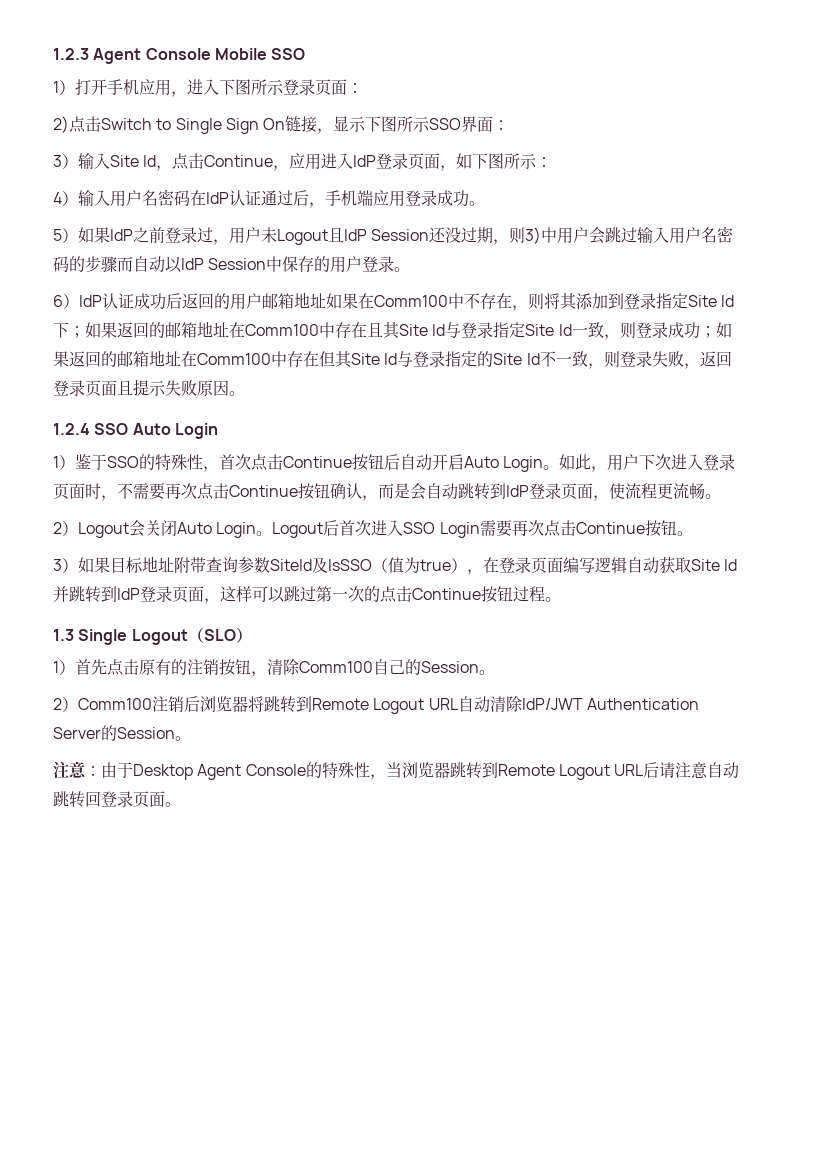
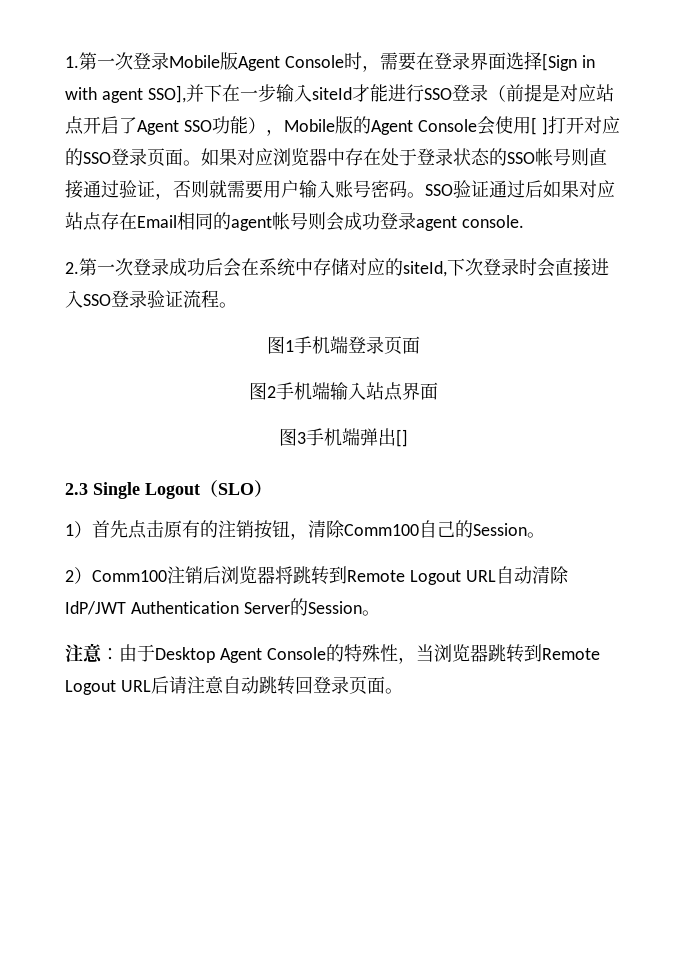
- 1.2.3 Agent Console Mobile SSO
- 1）打开手机应用，进入下图所示登录页面：
- 2)点击Switch to Single Sign On链接，显示下图所示SSO界面：
- 3）输入Site Id，点击Continue，应用进入IdP登录页面，如下图所示：
- 4）输入用户名密码在IdP认证通过后，手机端应用登录成功。
- 5）如果IdP之前登录过，用户未Logout且IdP Session还没过期，则3)中用户会跳过输入用户名密码的步骤而自动以IdP Session中保存的用户登录。
- 6）IdP认证成功后返回的用户邮箱地址如果在Comm100中不存在，则将其添加到登录指定Site Id下；如果返回的邮箱地址在Comm100中存在且其Site Id与登录指定Site Id一致，则登录成功；如果返回的邮箱地址在Comm100中存在但其Site Id与登录指定的Site Id不一致，则登录失败，返回登录页面且提示失败原因。
- 1.2.4 SSO Auto Login
- 1）鉴于SSO的特殊性，首次点击Continue按钮后自动开启Auto Login。如此，用户下次进入登录页面时，不需要再次点击Continue按钮确认，而是会自动跳转到IdP登录页面，使流程更流畅。
- 2）Logout会关闭Auto Login。Logout后首次进入SSO Login需要再次点击Continue按钮。
- 3）如果目标地址附带查询参数SiteId及IsSSO（值为true），在登录页面编写逻辑自动获取Site Id并跳转到IdP登录页面，这样可以跳过第一次的点击Continue按钮过程。
- 1.3 Single Logout（SLO）
+ 1.第一次登录Mobile版Agent Console时，需要在登录界面选择[Sign in with agent SSO],并下在一步输入siteId才能进行SSO登录（前提是对应站点开启了Agent SSO功能），Mobile版的Agent Console会使用[ ]打开对应的SSO登录页面。如果对应浏览器中存在处于登录状态的SSO帐号则直接通过验证，否则就需要用户输入账号密码。SSO验证通过后如果对应站点存在Email相同的agent帐号则会成功登录agent console.
+ 2.第一次登录成功后会在系统中存储对应的siteId,下次登录时会直接进入SSO登录验证流程。
+ 图1手机端登录页面
+ 图2手机端输入站点界面
+ 图3手机端弹出[]
+ 2.3 Single Logout（SLO）

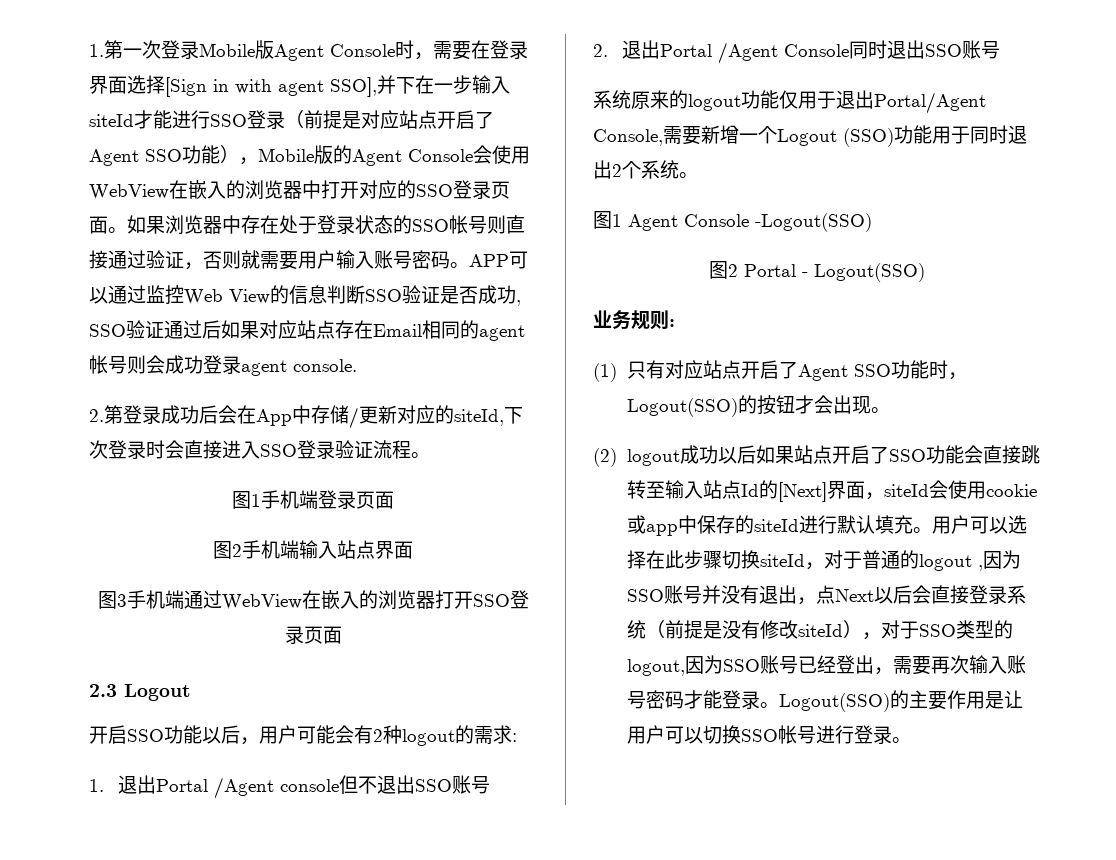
- 1.第一次登录Mobile版Agent Console时，需要在登录界面选择[Sign in with agent SSO],并下在一步输入siteId才能进行SSO登录（前提是对应站点开启了Agent SSO功能），Mobile版的Agent Console会使用[ ]打开对应的SSO登录页面。
+ 1.第一次登录Mobile版Agent Console时，需要在登录界面选择[Sign in with agent SSO],并下在一步输入siteId才能进行SSO登录（前提是对应站点开启了Agent SSO功能），Mobile版的Agent Console会使用WebView在嵌入的浏览器中打开对应的SSO登录页面。
- 如果对应浏览器中存在处于登录状态的SSO帐号则直接通过验证，否则就需要用户输入账号密码。
+ 如果浏览器中存在处于登录状态的SSO帐号则直接通过验证，否则就需要用户输入账号密码。
- SSO验证通过后如果对应站点存在Email相同的agent帐号则会成功登录agent console.
+ APP可以通过监控Web View的信息判断SSO验证是否成功, SSO验证通过后如果对应站点存在Email相同的agent帐号则会成功登录agent console.
- 2.第一次登录成功后会在系统中存储对应的siteId,下次登录时会直接进入SSO登录验证流程。
+ 2.第登录成功后会在App中存储/更新对应的siteId,下次登录时会直接进入SSO登录验证流程。
- 图3手机端弹出[]
- 2.3 Single Logout（SLO）
- 1）首先点击原有的注销按钮，清除Comm100自己的Session。
- 2）Comm100注销后浏览器将跳转到Remote Logout URL自动清除IdP/JWT Authentication Server的Session。
- 注意：由于Desktop Agent Console的特殊性，当浏览器跳转到Remote Logout URL后请注意自动跳转回登录页面。
+ 图3手机端通过WebView在嵌入的浏览器打开SSO登录页面
+ 2.3 Logout
+ 开启SSO功能以后，用户可能会有2种logout的需求:
+ 1.退出Portal /Agent console但不退出SSO账号
+ 2.退出Portal /Agent Console同时退出SSO账号
+ 系统原来的logout功能仅用于退出Portal/Agent Console,需要新增一个Logout (SSO)功能用于同时退出2个系统。
+ 图1 Agent Console -Logout(SSO)
+ 图2 Portal - Logout(SSO)
+ 业务规则:
+ (1)只有对应站点开启了Agent SSO功能时，Logout(SSO)的按钮才会出现。
+ (2) logout成功以后如果站点开启了SSO功能会直接跳转至输入站点Id的[Next]界面，siteId会使用cookie或app中保存的siteId进行默认填充。用户可以选择在此步骤切换siteId，对于普通的logout ,因为SSO账号并没有退出，点Next以后会直接登录系统（前提是没有修改siteId），对于SSO类型的logout,因为SSO账号已经登出，需要再次输入账号密码才能登录。Logout(SSO)的主要作用是让用户可以切换SSO帐号进行登录。

